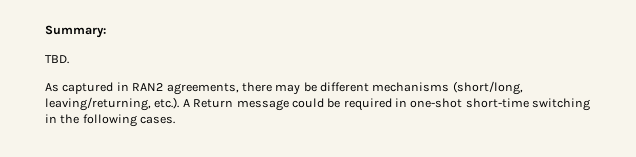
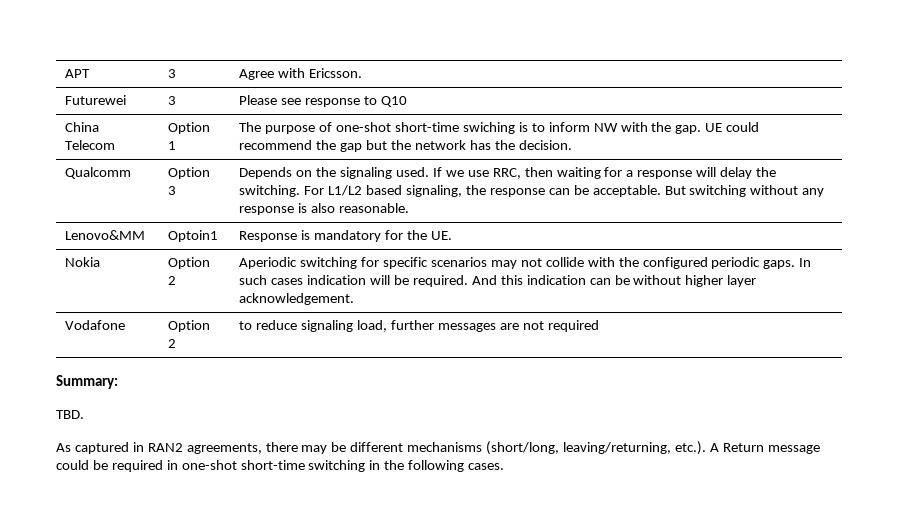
+ APT | 3 | Agree with Ericsson.
+ Futurewei | 3 | Please see response to Q10
+ China Telecom | Option 1 | The purpose of one-shot short-time swiching is to inform NW with the gap. UE could recommend the gap but the network has the decision.
+ Qualcomm | Option 3 | Depends on the signaling used. If we use RRC, then waiting for a response will delay the switching. For L1/L2 based signaling, the response can be acceptable. But switching without any response is also reasonable.
+ Lenovo&MM | Optoin1 | Response is mandatory for the UE.
+ Nokia | Option 2 | Aperiodic switching for specific scenarios may not collide with the configured periodic gaps. In such cases indication will be required. And this indication can be without higher layer acknowledgement.
+ Vodafone | Option 2 | to reduce signaling load, further messages are not required

